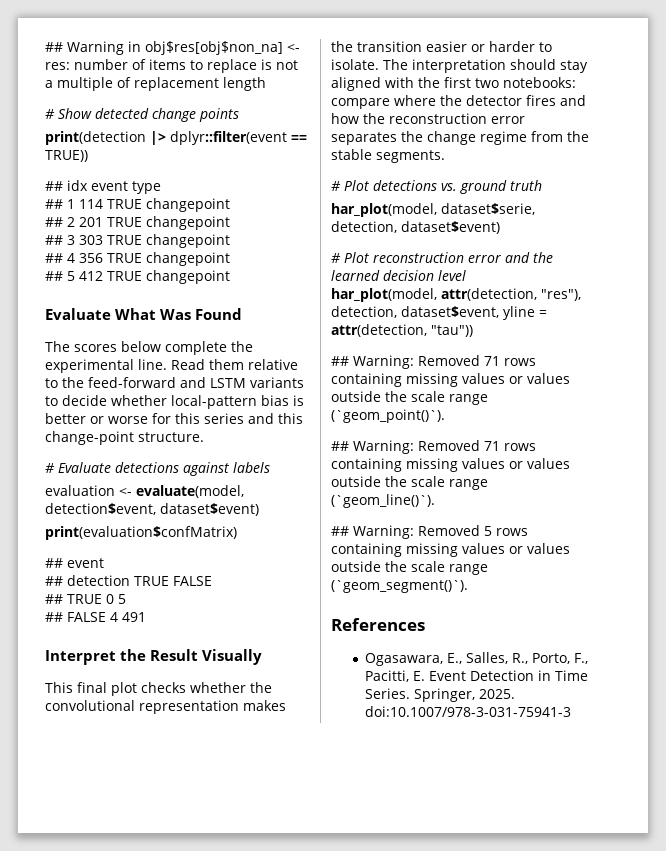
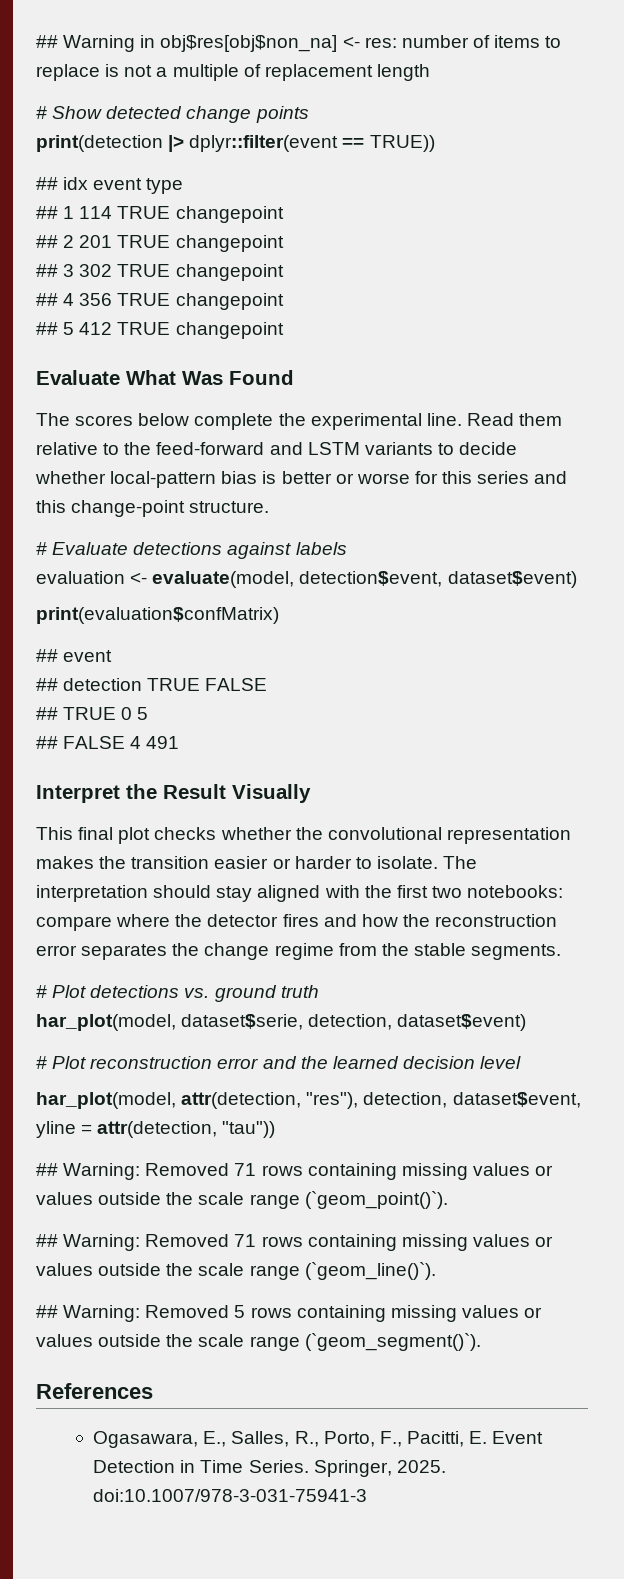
- ## 3 303 TRUE changepoint
+ ## 3 302 TRUE changepoint

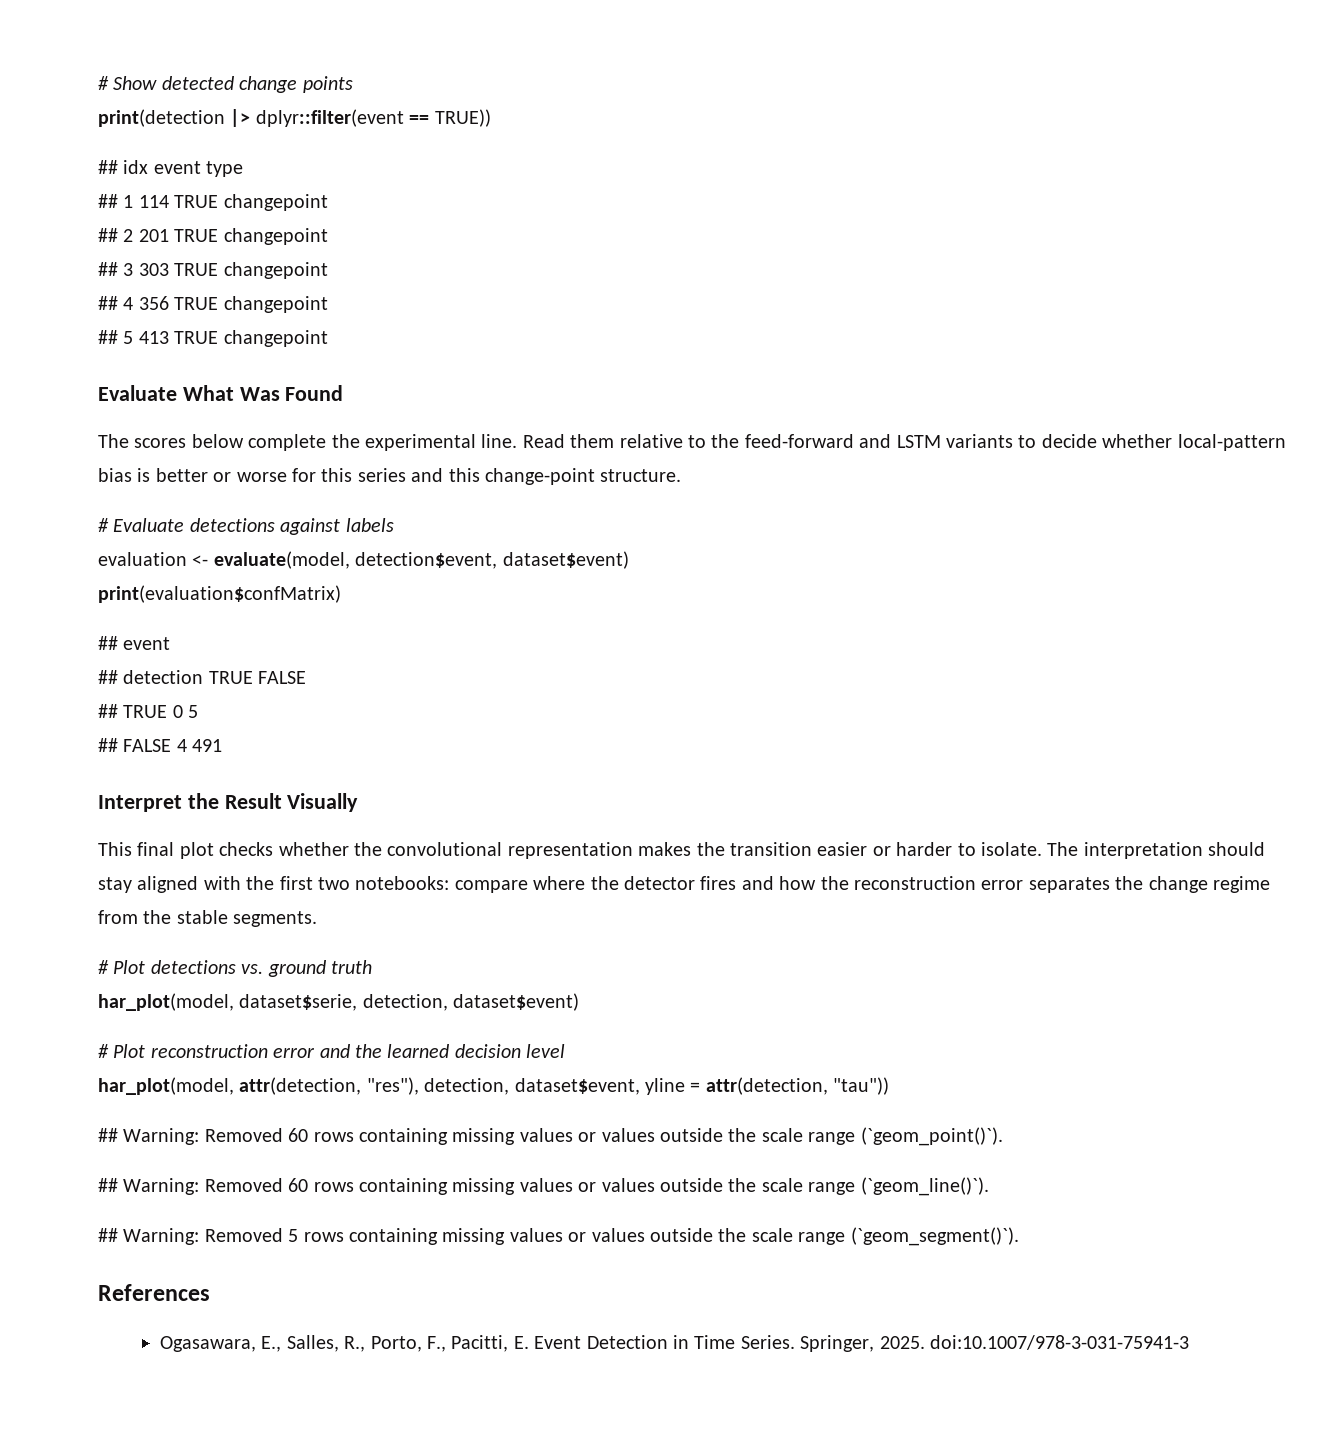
- ## Warning in obj$res[obj$non_na] <- res: number of items to replace is not a multiple of replacement length
- ## 3 302 TRUE changepoint
+ ## 3 303 TRUE changepoint
- ## 5 412 TRUE changepoint
+ ## 5 413 TRUE changepoint
- ## Warning: Removed 71 rows containing missing values or values outside the scale range (`geom_point()`).
+ ## Warning: Removed 60 rows containing missing values or values outside the scale range (`geom_point()`).
- ## Warning: Removed 71 rows containing missing values or values outside the scale range (`geom_line()`).
+ ## Warning: Removed 60 rows containing missing values or values outside the scale range (`geom_line()`).

